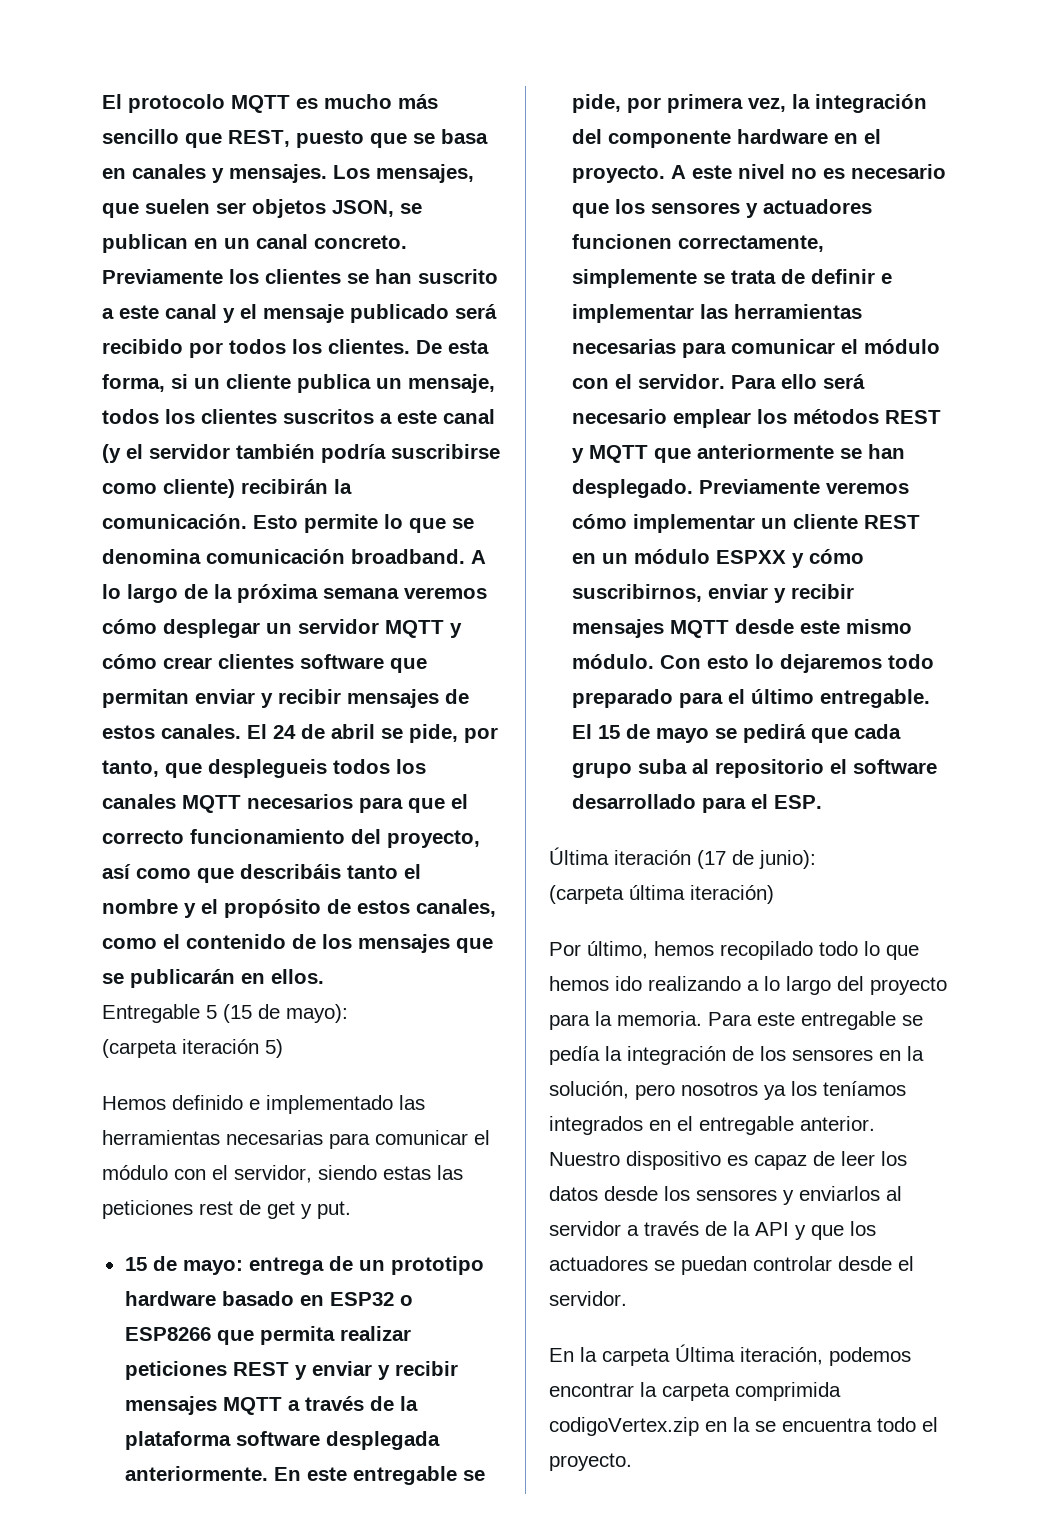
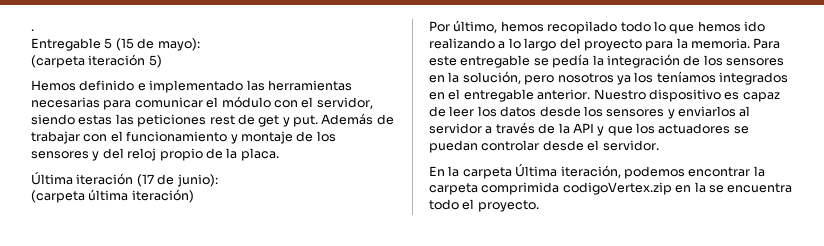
- El protocolo MQTT es mucho más sencillo que REST, puesto que se basa en canales y mensajes. Los mensajes, que suelen ser objetos JSON, se publican en un canal concreto. Previamente los clientes se han suscrito a este canal y el mensaje publicado será recibido por todos los clientes. De esta forma, si un cliente publica un mensaje, todos los clientes suscritos a este canal (y el servidor también podría suscribirse como cliente) recibirán la comunicación. Esto permite lo que se denomina comunicación broadband. A lo largo de la próxima semana veremos cómo desplegar un servidor MQTT y cómo crear clientes software que permitan enviar y recibir mensajes de estos canales. El 24 de abril se pide, por tanto, que desplegueis todos los canales MQTT necesarios para que el correcto funcionamiento del proyecto, así como que describáis tanto el nombre y el propósito de estos canales, como el contenido de los mensajes que se publicarán en ellos.
+ .
- Hemos definido e implementado las herramientas necesarias para comunicar el módulo con el servidor, siendo estas las peticiones rest de get y put.
- 15 de mayo: entrega de un prototipo hardware basado en ESP32 o ESP8266 que permita realizar peticiones REST y enviar y recibir mensajes MQTT a través de la plataforma software desplegada anteriormente. En este entregable se pide, por primera vez, la integración del componente hardware en el proyecto. A este nivel no es necesario que los sensores y actuadores funcionen correctamente, simplemente se trata de definir e implementar las herramientas necesarias para comunicar el módulo con el servidor. Para ello será necesario emplear los métodos REST y MQTT que anteriormente se han desplegado. Previamente veremos cómo implementar un cliente REST en un módulo ESPXX y cómo suscribirnos, enviar y recibir mensajes MQTT desde este mismo módulo. Con esto lo dejaremos todo preparado para el último entregable. El 15 de mayo se pedirá que cada grupo suba al repositorio el software desarrollado para el ESP.
+ Hemos definido e implementado las herramientas necesarias para comunicar el módulo con el servidor, siendo estas las peticiones rest de get y put. Además de trabajar con el funcionamiento y montaje de los sensores y del reloj propio de la placa.

